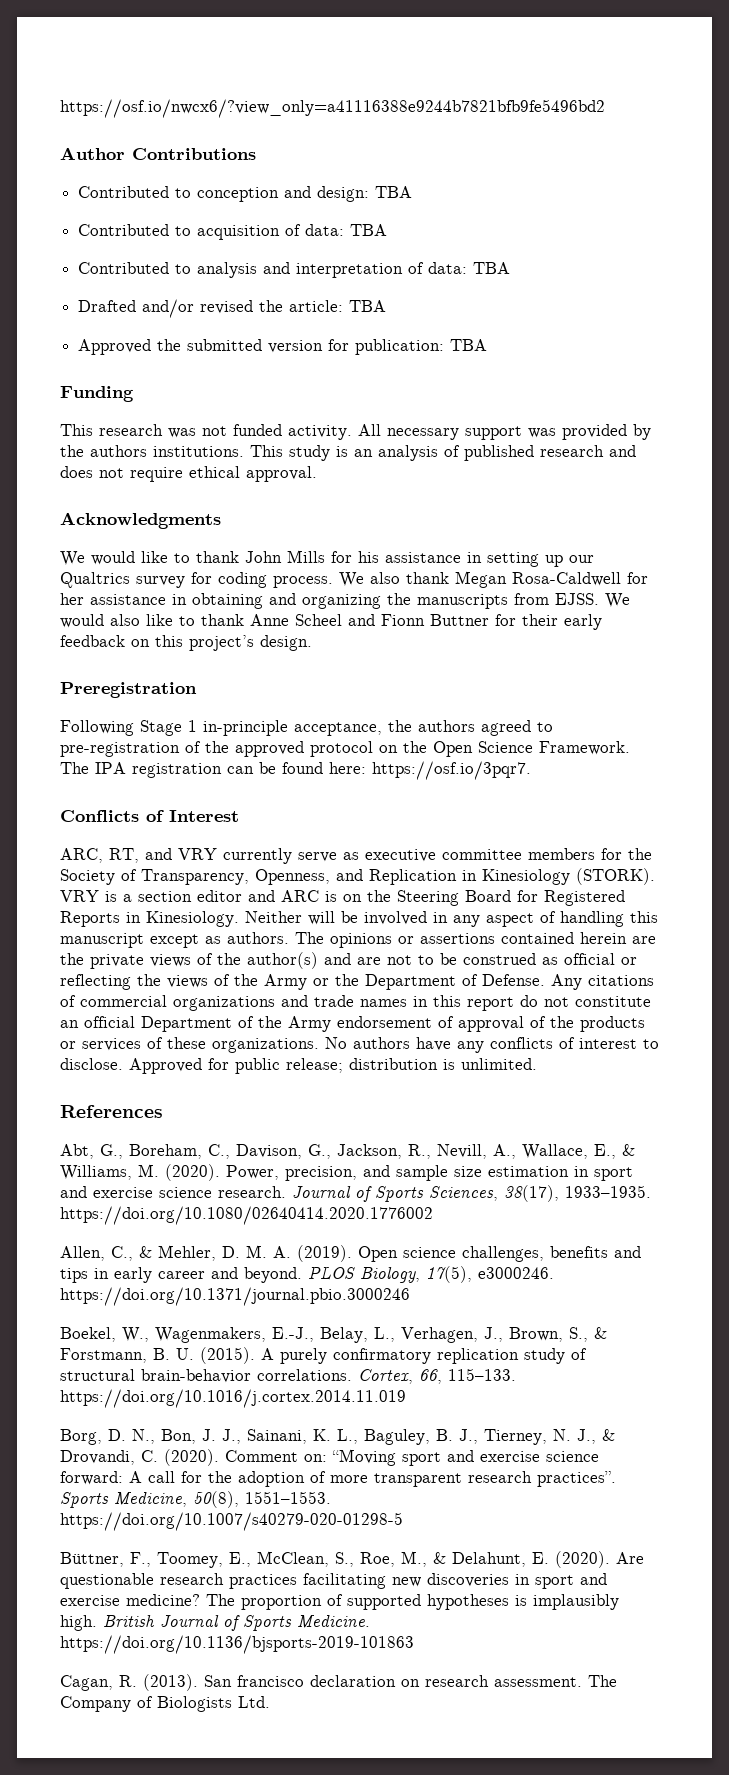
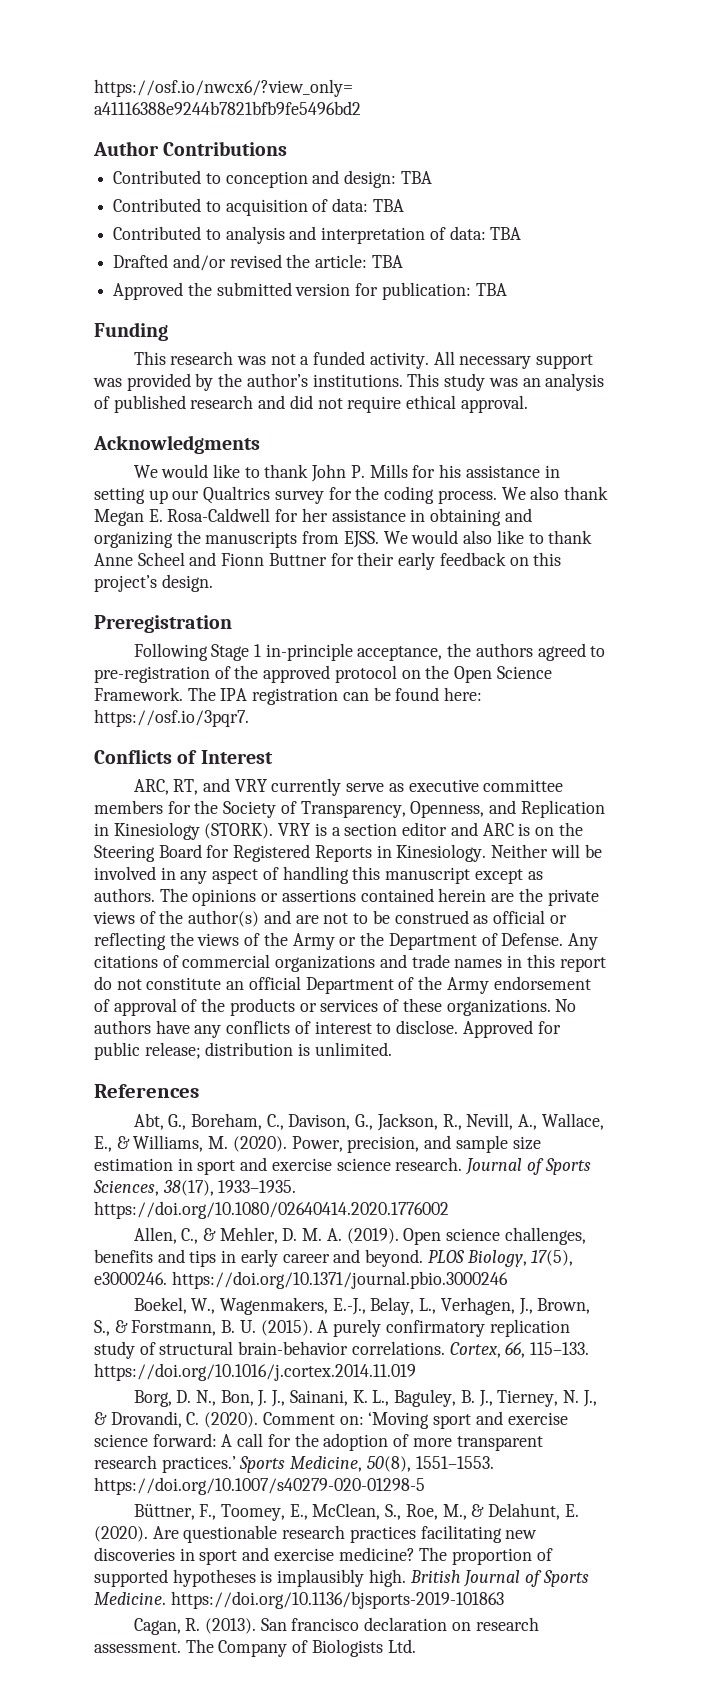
- This research was not funded activity.
+ This research was not a funded activity.
- All necessary support was provided by the authors institutions.
+ All necessary support was provided by the author’s institutions.
- This study is an analysis of published research and does not require ethical approval.
+ This study was an analysis of published research and did not require ethical approval.
- We would like to thank John Mills for his assistance in setting up our Qualtrics survey for coding process.
+ We would like to thank John P. Mills for his assistance in setting up our Qualtrics survey for the coding process.
- We also thank Megan Rosa-Caldwell for her assistance in obtaining and organizing the manuscripts from EJSS.
+ We also thank Megan E. Rosa-Caldwell for her assistance in obtaining and organizing the manuscripts from EJSS.
- Comment on: “Moving sport and exercise science forward: A call for the adoption of more transparent research practices”.
+ Comment on: ‘Moving sport and exercise science forward: A call for the adoption of more transparent research practices.’

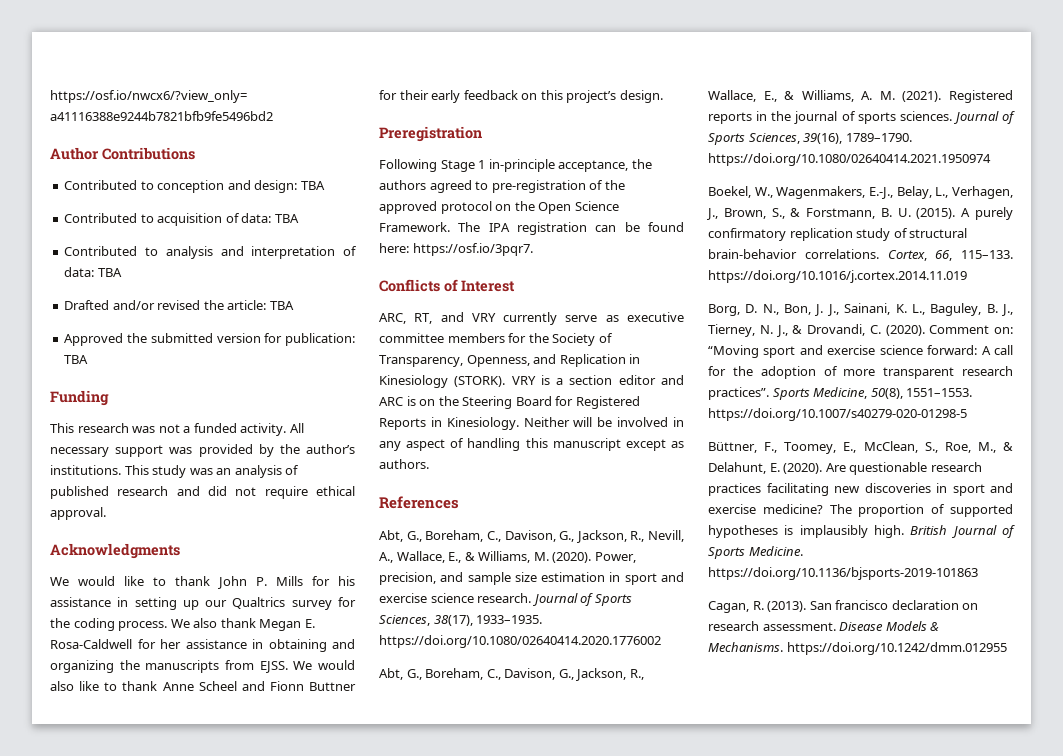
- The opinions or assertions contained herein are the private views of the author(s) and are not to be construed as official or reflecting the views of the Army or the Department of Defense. Any citations of commercial organizations and trade names in this report do not constitute an official Department of the Army endorsement of approval of the products or services of these organizations. No authors have any conflicts of interest to disclose. Approved for public release; distribution is unlimited.
- Allen, C., & Mehler, D. M. A. (2019). Open science challenges, benefits and tips in early career and beyond. PLOS Biology, 17(5), e3000246. https://doi.org/10.1371/journal.pbio.3000246
+ Abt, G., Boreham, C., Davison, G., Jackson, R., Wallace, E., & Williams, A. M. (2021). Registered reports in the journal of sports sciences. Journal of Sports Sciences, 39(16), 1789–1790. https://doi.org/10.1080/02640414.2021.1950974
- Comment on: ‘Moving sport and exercise science forward: A call for the adoption of more transparent research practices.’
+ Comment on: “Moving sport and exercise science forward: A call for the adoption of more transparent research practices”.
- The Company of Biologists Ltd.
+ Disease Models & Mechanisms. https://doi.org/10.1242/dmm.012955

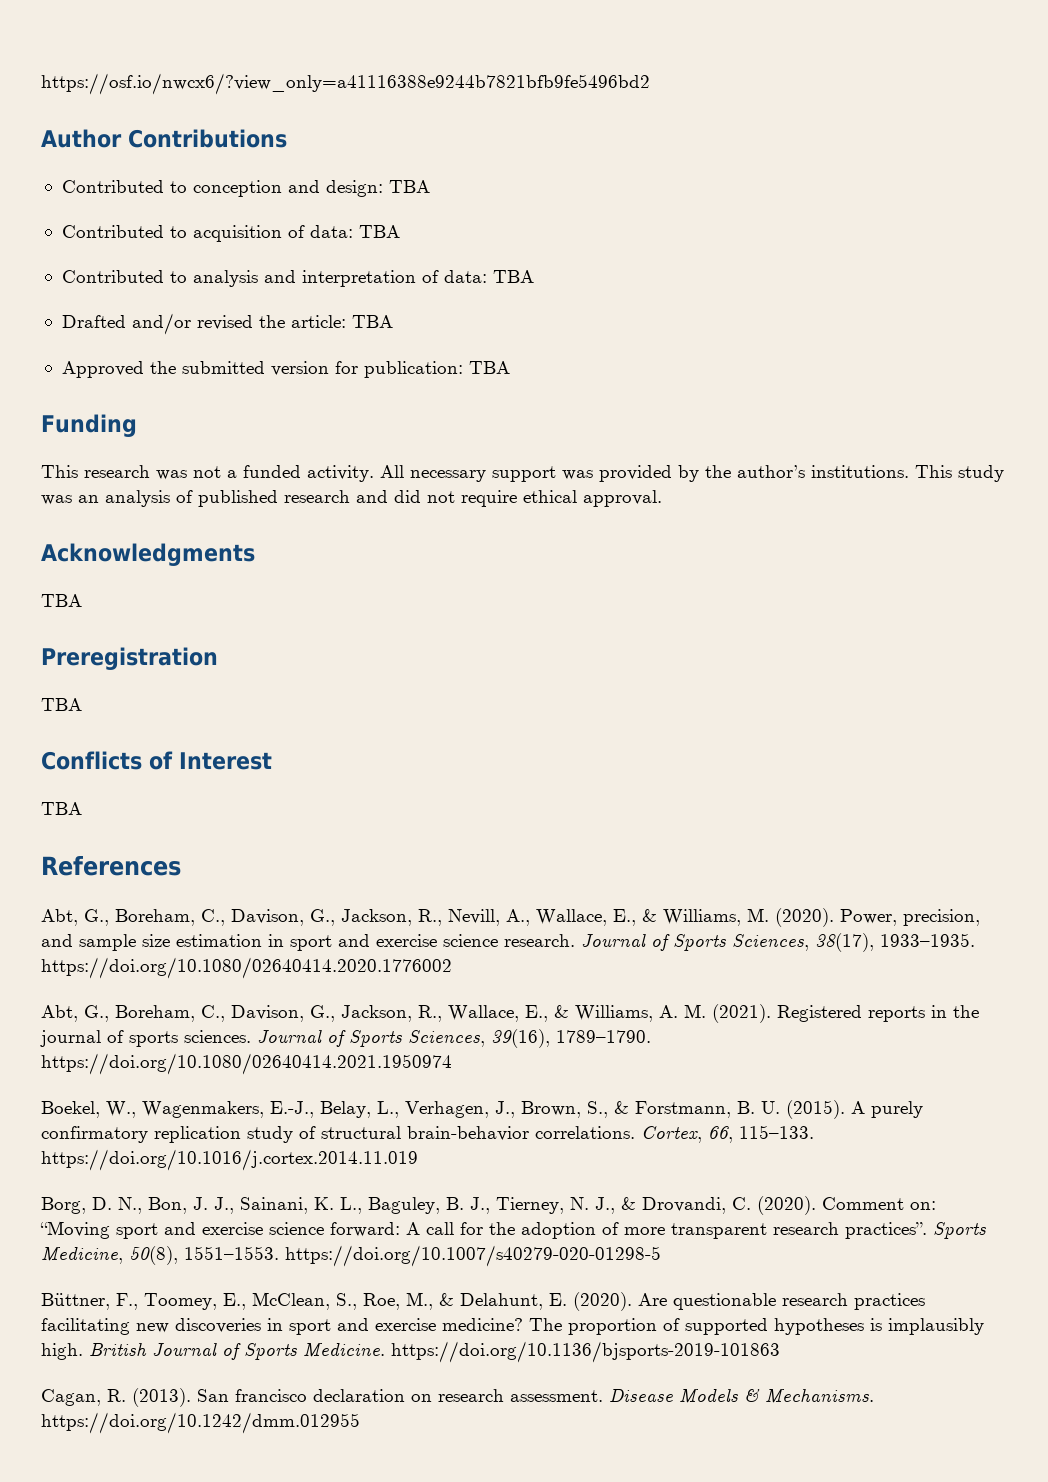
  Acknowledgments
- We would like to thank John P. Mills for his assistance in setting up our Qualtrics survey for the coding process. We also thank Megan E. Rosa-Caldwell for her assistance in obtaining and organizing the manuscripts from EJSS. We would also like to thank Anne Scheel and Fionn Buttner for their early feedback on this project’s design.
+ TBA
  Preregistration
- Following Stage 1 in-principle acceptance, the authors agreed to pre-registration of the approved protocol on the Open Science Framework. The IPA registration can be found here: https://osf.io/3pqr7.
+ TBA
  Conflicts of Interest
- ARC, RT, and VRY currently serve as executive committee members for the Society of Transparency, Openness, and Replication in Kinesiology (STORK). VRY is a section editor and ARC is on the Steering Board for Registered Reports in Kinesiology. Neither will be involved in any aspect of handling this manuscript except as authors.
+ TBA

